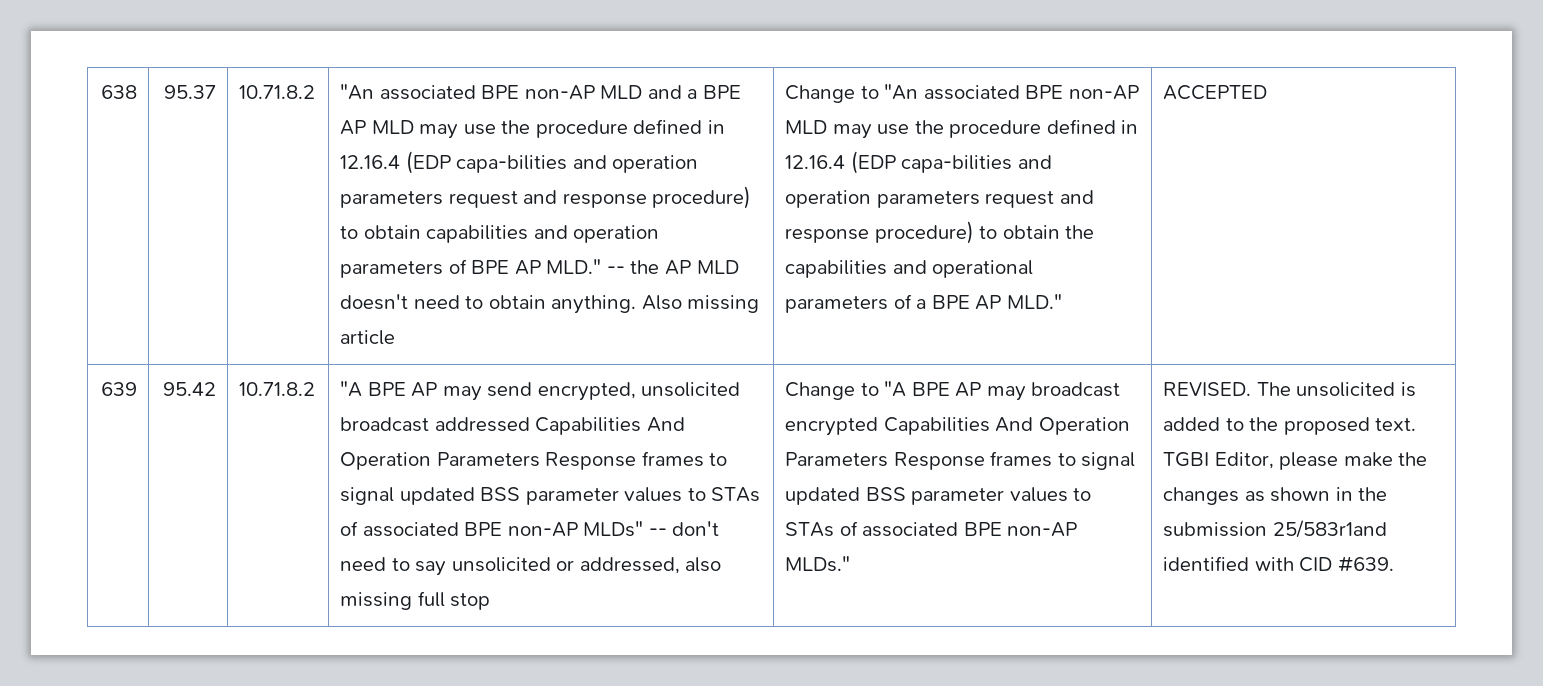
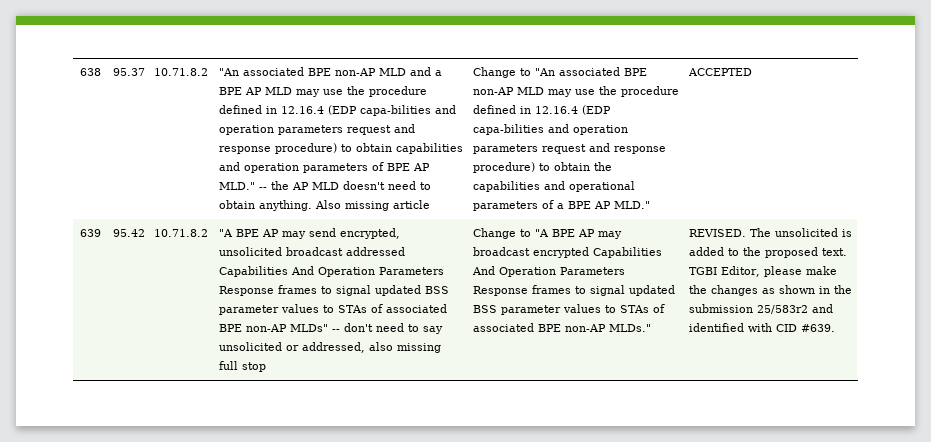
- TGBI Editor, please make the changes as shown in the submission 25/583r1and identified with CID #639.
+ TGBI Editor, please make the changes as shown in the submission 25/583r2 and identified with CID #639.

